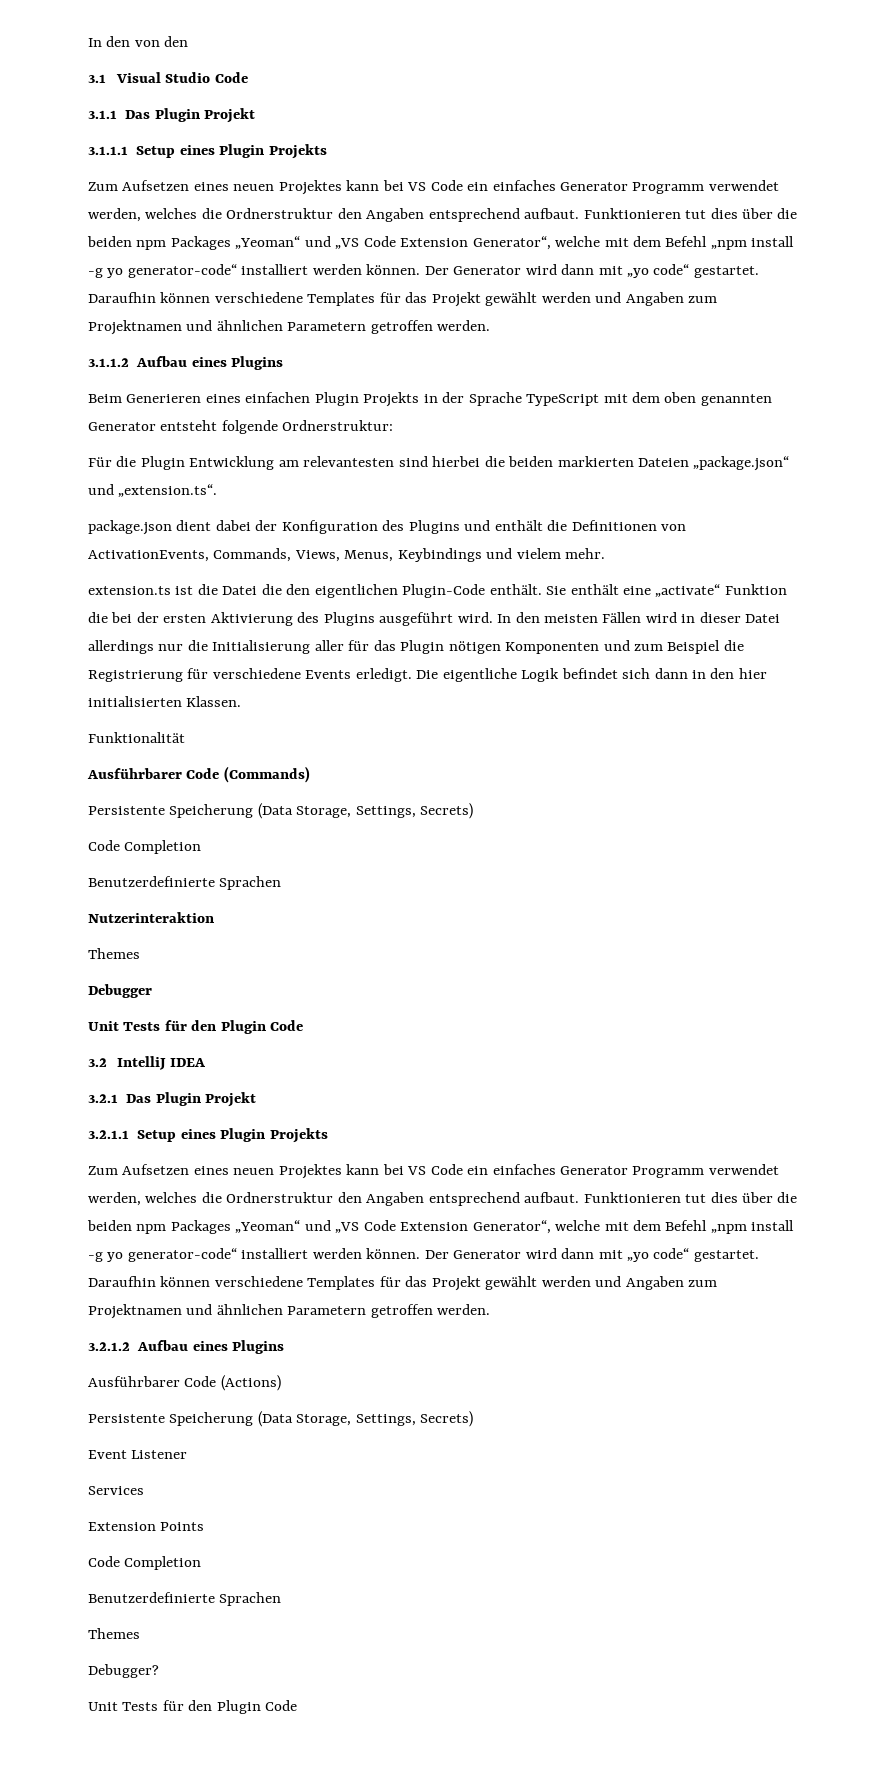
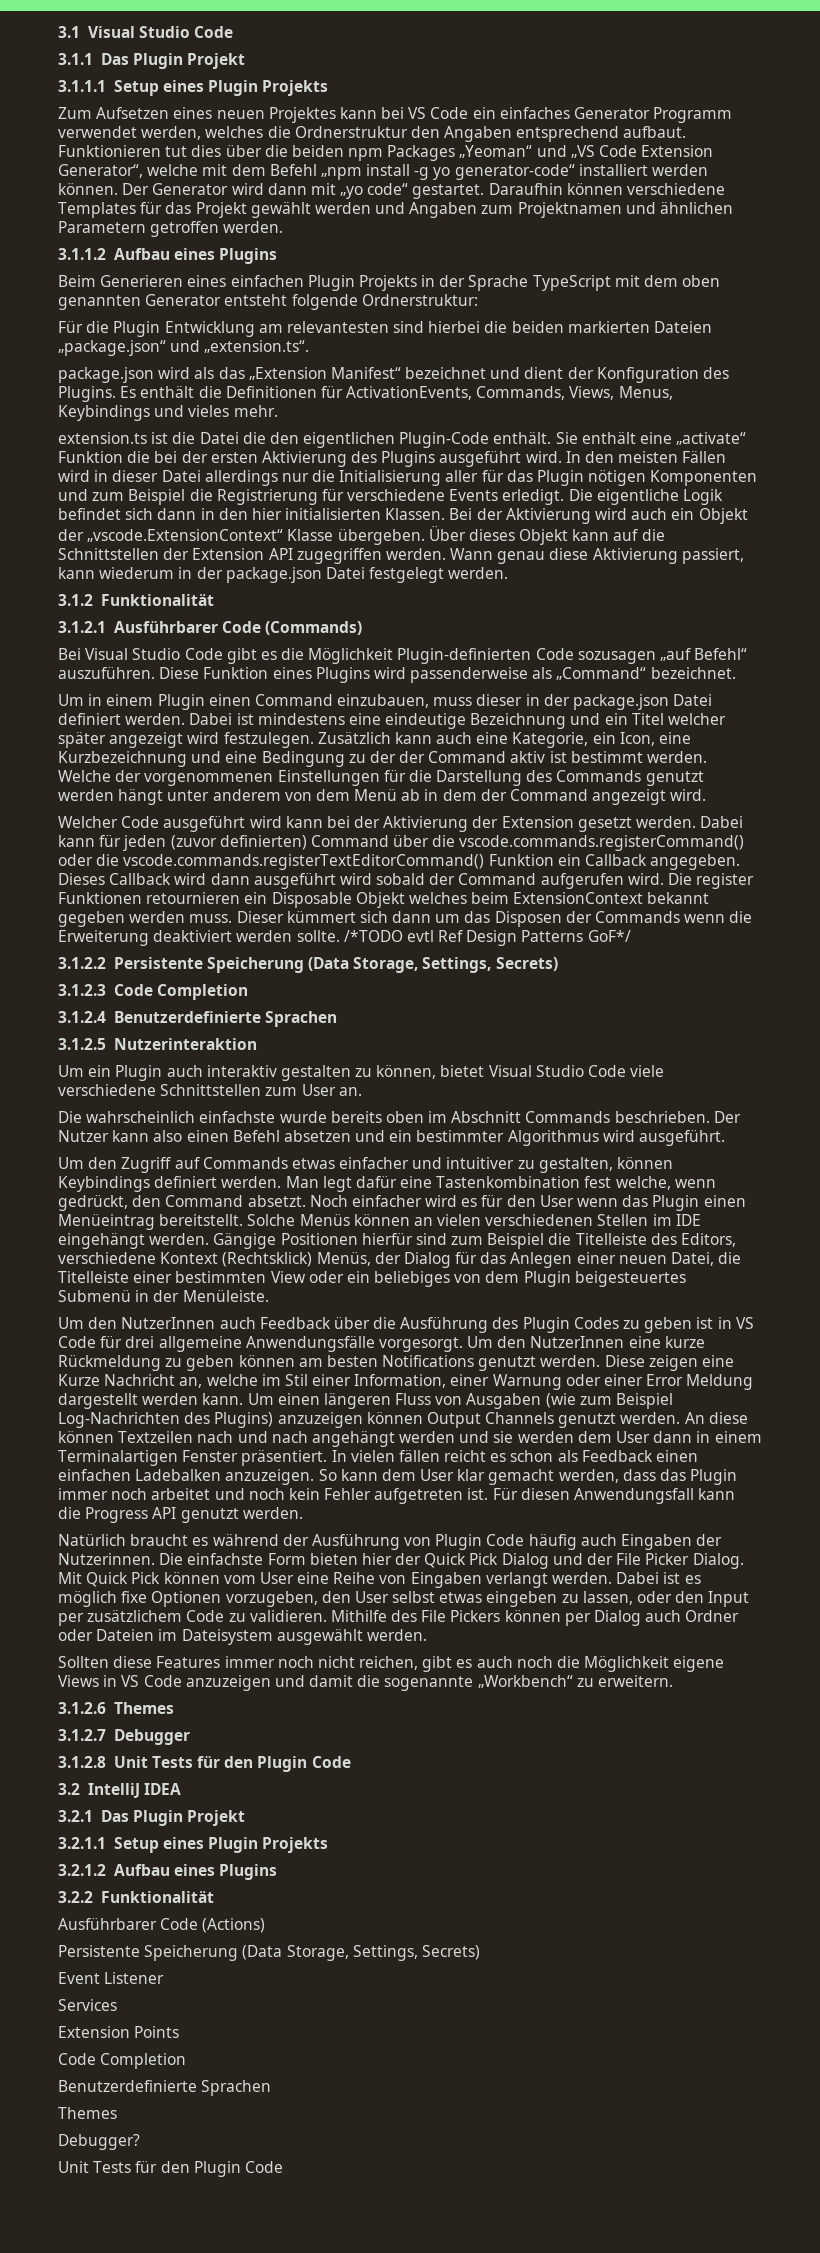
- In den von den
- package.json dient dabei der Konfiguration des Plugins und enthält die Definitionen von ActivationEvents, Commands, Views, Menus, Keybindings und vielem mehr.
+ package.json wird als das „Extension Manifest“ bezeichnet und dient der Konfiguration des Plugins. Es enthält die Definitionen für ActivationEvents, Commands, Views, Menus, Keybindings und vieles mehr.
- Die eigentliche Logik befindet sich dann in den hier initialisierten Klassen.
- Funktionalität
- Ausführbarer Code (Commands)
- Persistente Speicherung (Data Storage, Settings, Secrets)
- Code Completion
- Benutzerdefinierte Sprachen
- Nutzerinteraktion
- Themes
- Debugger
- Unit Tests für den Plugin Code
+ Die eigentliche Logik befindet sich dann in den hier initialisierten Klassen. Bei der Aktivierung wird auch ein Objekt der „vscode.ExtensionContext“ Klasse übergeben. Über dieses Objekt kann auf die Schnittstellen der Extension API zugegriffen werden. Wann genau diese Aktivierung passiert, kann wiederum in der package.json Datei festgelegt werden.
+ 3.1.2 Funktionalität
+ 3.1.2.1 Ausführbarer Code (Commands)
+ Bei Visual Studio Code gibt es die Möglichkeit Plugin-definierten Code sozusagen „auf Befehl“ auszuführen. Diese Funktion eines Plugins wird passenderweise als „Command“ bezeichnet.
+ Um in einem Plugin einen Command einzubauen, muss dieser in der package.json Datei definiert werden. Dabei ist mindestens eine eindeutige Bezeichnung und ein Titel welcher später angezeigt wird festzulegen. Zusätzlich kann auch eine Kategorie, ein Icon, eine Kurzbezeichnung und eine Bedingung zu der der Command aktiv ist bestimmt werden. Welche der vorgenommenen Einstellungen für die Darstellung des Commands genutzt werden hängt unter anderem von dem Menü ab in dem der Command angezeigt wird.
+ Welcher Code ausgeführt wird kann bei der Aktivierung der Extension gesetzt werden. Dabei kann für jeden (zuvor definierten) Command über die vscode.commands.registerCommand() oder die vscode.commands.registerTextEditorCommand() Funktion ein Callback angegeben. Dieses Callback wird dann ausgeführt wird sobald der Command aufgerufen wird. Die register Funktionen retournieren ein Disposable Objekt welches beim ExtensionContext bekannt gegeben werden muss. Dieser kümmert sich dann um das Disposen der Commands wenn die Erweiterung deaktiviert werden sollte. /*TODO evtl Ref Design Patterns GoF*/
+ 3.1.2.2 Persistente Speicherung (Data Storage, Settings, Secrets)
+ 3.1.2.3 Code Completion
+ 3.1.2.4 Benutzerdefinierte Sprachen
+ 3.1.2.5 Nutzerinteraktion
+ Um ein Plugin auch interaktiv gestalten zu können, bietet Visual Studio Code viele verschiedene Schnittstellen zum User an.
+ Die wahrscheinlich einfachste wurde bereits oben im Abschnitt Commands beschrieben. Der Nutzer kann also einen Befehl absetzen und ein bestimmter Algorithmus wird ausgeführt.
+ Um den Zugriff auf Commands etwas einfacher und intuitiver zu gestalten, können Keybindings definiert werden. Man legt dafür eine Tastenkombination fest welche, wenn gedrückt, den Command absetzt. Noch einfacher wird es für den User wenn das Plugin einen Menüeintrag bereitstellt. Solche Menüs können an vielen verschiedenen Stellen im IDE eingehängt werden. Gängige Positionen hierfür sind zum Beispiel die Titelleiste des Editors, verschiedene Kontext (Rechtsklick) Menüs, der Dialog für das Anlegen einer neuen Datei, die Titelleiste einer bestimmten View oder ein beliebiges von dem Plugin beigesteuertes Submenü in der Menüleiste.
+ Um den NutzerInnen auch Feedback über die Ausführung des Plugin Codes zu geben ist in VS Code für drei allgemeine Anwendungsfälle vorgesorgt. Um den NutzerInnen eine kurze Rückmeldung zu geben können am besten Notifications genutzt werden. Diese zeigen eine Kurze Nachricht an, welche im Stil einer Information, einer Warnung oder einer Error Meldung dargestellt werden kann. Um einen längeren Fluss von Ausgaben (wie zum Beispiel Log-Nachrichten des Plugins) anzuzeigen können Output Channels genutzt werden. An diese können Textzeilen nach und nach angehängt werden und sie werden dem User dann in einem Terminalartigen Fenster präsentiert. In vielen fällen reicht es schon als Feedback einen einfachen Ladebalken anzuzeigen. So kann dem User klar gemacht werden, dass das Plugin immer noch arbeitet und noch kein Fehler aufgetreten ist. Für diesen Anwendungsfall kann die Progress API genutzt werden.
+ Natürlich braucht es während der Ausführung von Plugin Code häufig auch Eingaben der Nutzerinnen. Die einfachste Form bieten hier der Quick Pick Dialog und der File Picker Dialog. Mit Quick Pick können vom User eine Reihe von Eingaben verlangt werden. Dabei ist es möglich fixe Optionen vorzugeben, den User selbst etwas eingeben zu lassen, oder den Input per zusätzlichem Code zu validieren. Mithilfe des File Pickers können per Dialog auch Ordner oder Dateien im Dateisystem ausgewählt werden.
+ Sollten diese Features immer noch nicht reichen, gibt es auch noch die Möglichkeit eigene Views in VS Code anzuzeigen und damit die sogenannte „Workbench“ zu erweitern.
+ 3.1.2.6 Themes
+ 3.1.2.7 Debugger
+ 3.1.2.8 Unit Tests für den Plugin Code
  3.2.1.1 Setup eines Plugin Projekts
- Zum Aufsetzen eines neuen Projektes kann bei VS Code ein einfaches Generator Programm verwendet werden, welches die Ordnerstruktur den Angaben entsprechend aufbaut. Funktionieren tut dies über die beiden npm Packages „Yeoman“ und „VS Code Extension Generator“, welche mit dem Befehl „npm install -g yo generator-code“ installiert werden können. Der Generator wird dann mit „yo code“ gestartet. Daraufhin können verschiedene Templates für das Projekt gewählt werden und Angaben zum Projektnamen und ähnlichen Parametern getroffen werden.
+ 3.2.2 Funktionalität

